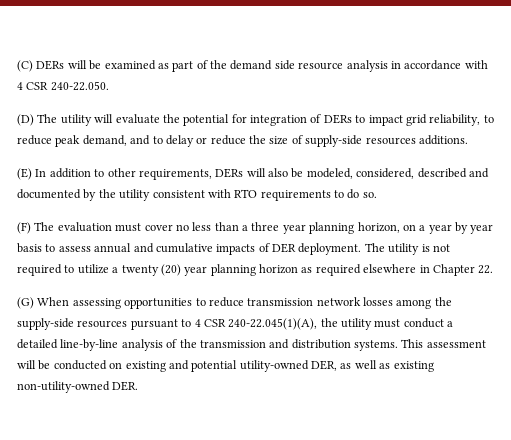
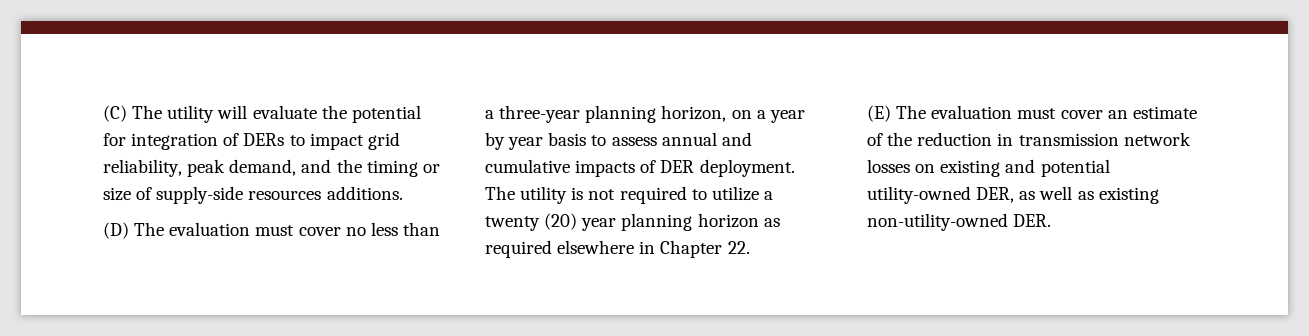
- (C) DERs will be examined as part of the demand side resource analysis in accordance with 4 CSR 240-22.050.
- (D) The utility will evaluate the potential for integration of DERs to impact grid reliability, to reduce peak demand, and to delay or reduce the size of supply-side resources additions.
+ (C) The utility will evaluate the potential for integration of DERs to impact grid reliability, peak demand, and the timing or size of supply-side resources additions.
- (E) In addition to other requirements, DERs will also be modeled, considered, described and documented by the utility consistent with RTO requirements to do so.
- (F) The evaluation must cover no less than a three year planning horizon, on a year by year basis to assess annual and cumulative impacts of DER deployment.
+ (D) The evaluation must cover no less than a three-year planning horizon, on a year by year basis to assess annual and cumulative impacts of DER deployment.
- (G) When assessing opportunities to reduce transmission network losses among the supply-side resources pursuant to 4 CSR 240-22.045(1)(A), the utility must conduct a detailed line-by-line analysis of the transmission and distribution systems. This assessment will be conducted on existing and potential utility-owned DER, as well as existing non-utility-owned DER.
+ (E) The evaluation must cover an estimate of the reduction in transmission network losses on existing and potential utility-owned DER, as well as existing non-utility-owned DER.

